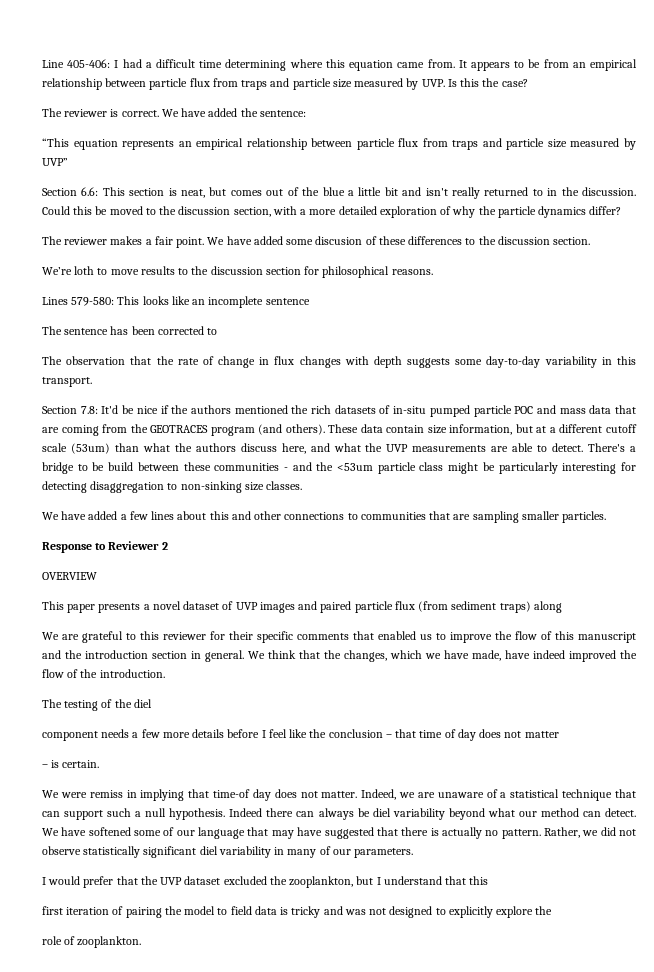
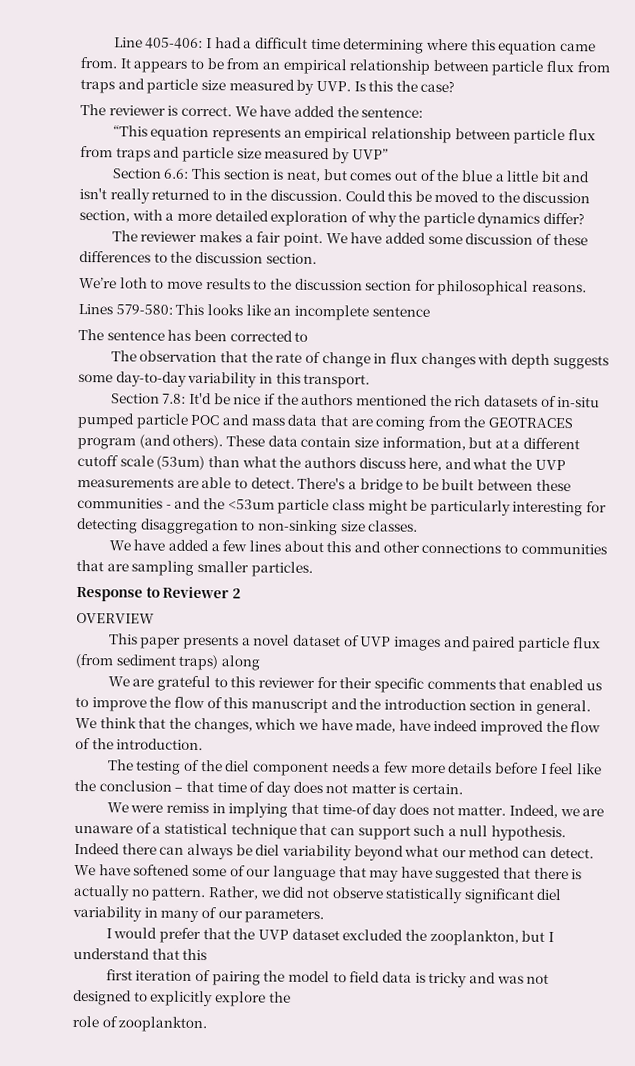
- We have added some discusion of these differences to the discussion section.
+ We have added some discussion of these differences to the discussion section.
- There's a bridge to be build between these communities - and the <53um particle class might be particularly interesting for detecting disaggregation to non-sinking size classes.
+ There's a bridge to be built between these communities - and the <53um particle class might be particularly interesting for detecting disaggregation to non-sinking size classes.
- The testing of the diel
- component needs a few more details before I feel like the conclusion – that time of day does not matter
- – is certain.
+ The testing of the diel component needs a few more details before I feel like the conclusion – that time of day does not matter is certain.

